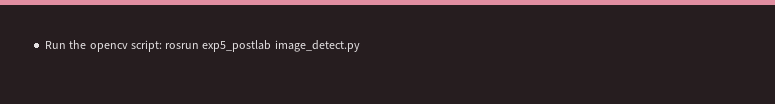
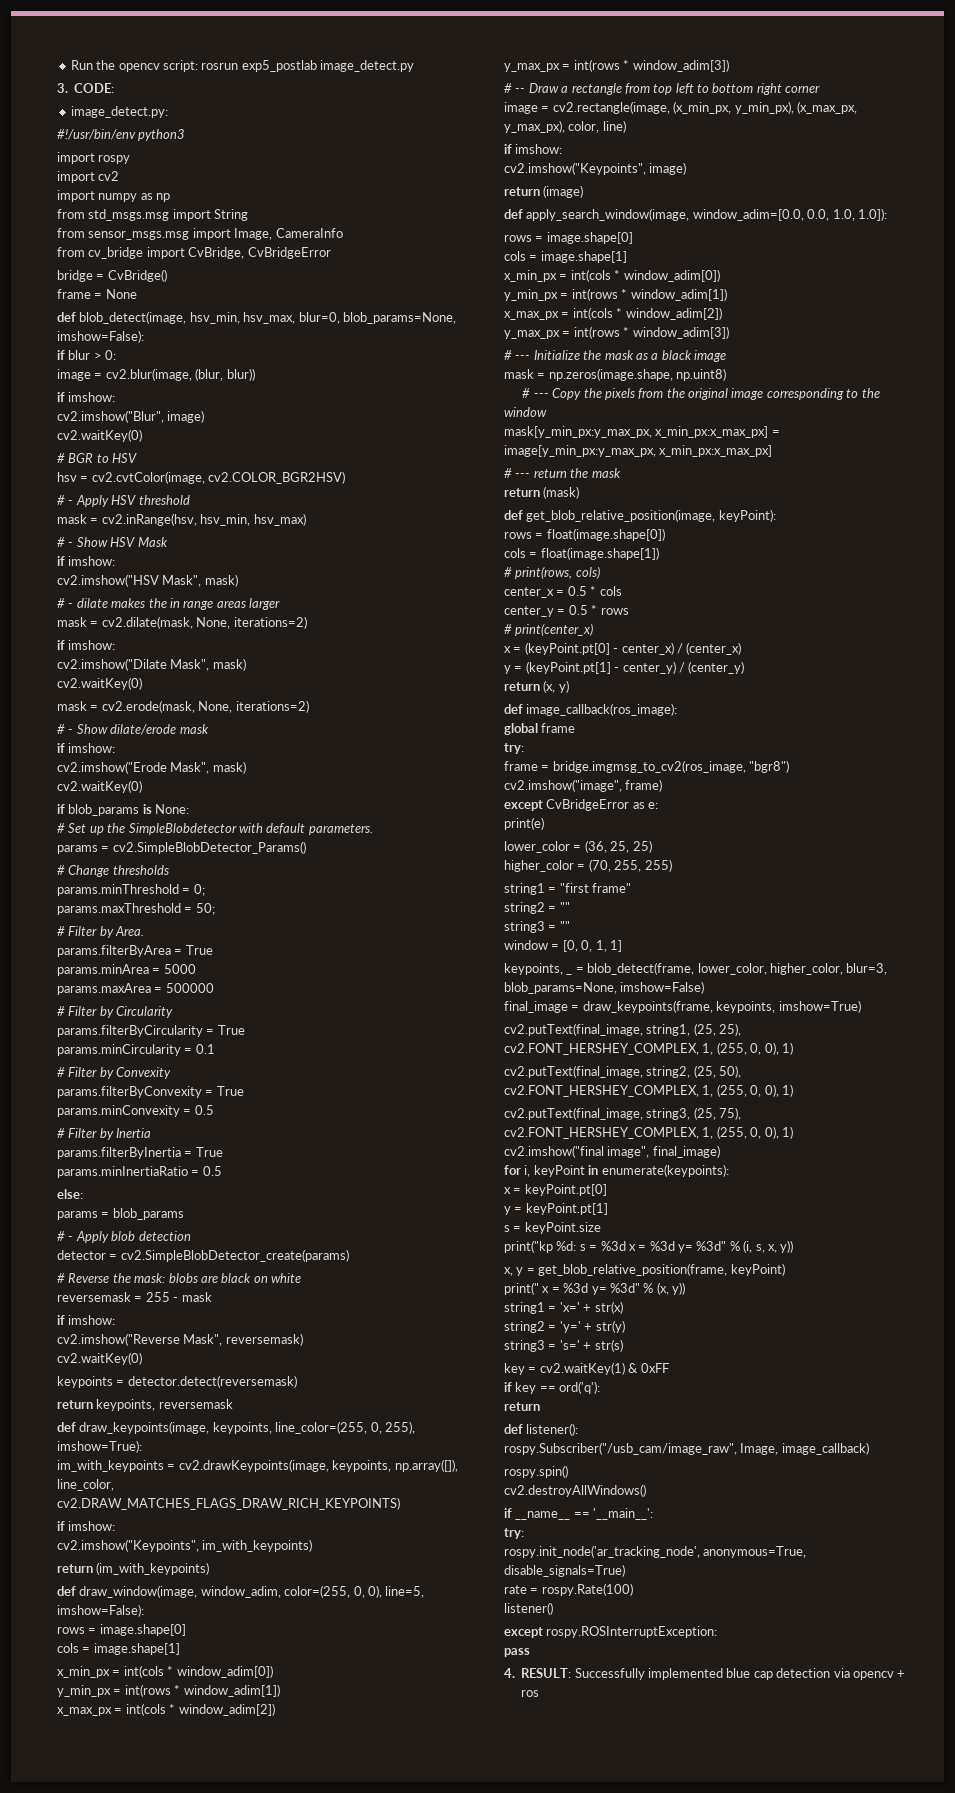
+ 3. CODE:
+ image_detect.py:
+ #!/usr/bin/env python3
+ import rospy
+ import cv2
+ import numpy as np
+ from std_msgs.msg import String
+ from sensor_msgs.msg import Image, CameraInfo
+ from cv_bridge import CvBridge, CvBridgeError
+ bridge = CvBridge()
+ frame = None
+ def blob_detect(image, hsv_min, hsv_max, blur=0, blob_params=None, imshow=False):
+ if blur > 0:
+ image = cv2.blur(image, (blur, blur))
+ if imshow:
+ cv2.imshow("Blur", image)
+ cv2.waitKey(0)
+ # BGR to HSV
+ hsv = cv2.cvtColor(image, cv2.COLOR_BGR2HSV)
+ # - Apply HSV threshold
+ mask = cv2.inRange(hsv, hsv_min, hsv_max)
+ # - Show HSV Mask
+ if imshow:
+ cv2.imshow("HSV Mask", mask)
+ # - dilate makes the in range areas larger
+ mask = cv2.dilate(mask, None, iterations=2)
+ if imshow:
+ cv2.imshow("Dilate Mask", mask)
+ cv2.waitKey(0)
+ mask = cv2.erode(mask, None, iterations=2)
+ # - Show dilate/erode mask
+ if imshow:
+ cv2.imshow("Erode Mask", mask)
+ cv2.waitKey(0)
+ if blob_params is None:
+ # Set up the SimpleBlobdetector with default parameters.
+ params = cv2.SimpleBlobDetector_Params()
+ # Change thresholds
+ params.minThreshold = 0;
+ params.maxThreshold = 50;
+ # Filter by Area.
+ params.filterByArea = True
+ params.minArea = 5000
+ params.maxArea = 500000
+ # Filter by Circularity
+ params.filterByCircularity = True
+ params.minCircularity = 0.1
+ # Filter by Convexity
+ params.filterByConvexity = True
+ params.minConvexity = 0.5
+ # Filter by Inertia
+ params.filterByInertia = True
+ params.minInertiaRatio = 0.5
+ else:
+ params = blob_params
+ # - Apply blob detection
+ detector = cv2.SimpleBlobDetector_create(params)
+ # Reverse the mask: blobs are black on white
+ reversemask = 255 - mask
+ if imshow:
+ cv2.imshow("Reverse Mask", reversemask)
+ cv2.waitKey(0)
+ keypoints = detector.detect(reversemask)
+ return keypoints, reversemask
+ def draw_keypoints(image, keypoints, line_color=(255, 0, 255), imshow=True):
+ im_with_keypoints = cv2.drawKeypoints(image, keypoints, np.array([]), line_color,
+ cv2.DRAW_MATCHES_FLAGS_DRAW_RICH_KEYPOINTS)
+ if imshow:
+ cv2.imshow("Keypoints", im_with_keypoints)
+ return (im_with_keypoints)
+ def draw_window(image, window_adim, color=(255, 0, 0), line=5, imshow=False):
+ rows = image.shape[0]
+ cols = image.shape[1]
+ x_min_px = int(cols * window_adim[0])
+ y_min_px = int(rows * window_adim[1])
+ x_max_px = int(cols * window_adim[2])
+ y_max_px = int(rows * window_adim[3])
+ # -- Draw a rectangle from top left to bottom right corner
+ image = cv2.rectangle(image, (x_min_px, y_min_px), (x_max_px, y_max_px), color, line)
+ if imshow:
+ cv2.imshow("Keypoints", image)
+ return (image)
+ def apply_search_window(image, window_adim=[0.0, 0.0, 1.0, 1.0]):
+ rows = image.shape[0]
+ cols = image.shape[1]
+ x_min_px = int(cols * window_adim[0])
+ y_min_px = int(rows * window_adim[1])
+ x_max_px = int(cols * window_adim[2])
+ y_max_px = int(rows * window_adim[3])
+ # --- Initialize the mask as a black image
+ mask = np.zeros(image.shape, np.uint8)
+ # --- Copy the pixels from the original image corresponding to the window
+ mask[y_min_px:y_max_px, x_min_px:x_max_px] = image[y_min_px:y_max_px, x_min_px:x_max_px]
+ # --- return the mask
+ return (mask)
+ def get_blob_relative_position(image, keyPoint):
+ rows = float(image.shape[0])
+ cols = float(image.shape[1])
+ # print(rows, cols)
+ center_x = 0.5 * cols
+ center_y = 0.5 * rows
+ # print(center_x)
+ x = (keyPoint.pt[0] - center_x) / (center_x)
+ y = (keyPoint.pt[1] - center_y) / (center_y)
+ return (x, y)
+ def image_callback(ros_image):
+ global frame
+ try:
+ frame = bridge.imgmsg_to_cv2(ros_image, "bgr8")
+ cv2.imshow("image", frame)
+ except CvBridgeError as e:
+ print(e)
+ lower_color = (36, 25, 25)
+ higher_color = (70, 255, 255)
+ string1 = "first frame"
+ string2 = ""
+ string3 = ""
+ window = [0, 0, 1, 1]
+ keypoints, _ = blob_detect(frame, lower_color, higher_color, blur=3, blob_params=None, imshow=False)
+ final_image = draw_keypoints(frame, keypoints, imshow=True)
+ cv2.putText(final_image, string1, (25, 25), cv2.FONT_HERSHEY_COMPLEX, 1, (255, 0, 0), 1)
+ cv2.putText(final_image, string2, (25, 50), cv2.FONT_HERSHEY_COMPLEX, 1, (255, 0, 0), 1)
+ cv2.putText(final_image, string3, (25, 75), cv2.FONT_HERSHEY_COMPLEX, 1, (255, 0, 0), 1)
+ cv2.imshow("final image", final_image)
+ for i, keyPoint in enumerate(keypoints):
+ x = keyPoint.pt[0]
+ y = keyPoint.pt[1]
+ s = keyPoint.size
+ print("kp %d: s = %3d x = %3d y= %3d" % (i, s, x, y))
+ x, y = get_blob_relative_position(frame, keyPoint)
+ print(" x = %3d y= %3d" % (x, y))
+ string1 = 'x=' + str(x)
+ string2 = 'y=' + str(y)
+ string3 = 's=' + str(s)
+ key = cv2.waitKey(1) & 0xFF
+ if key == ord('q'):
+ return
+ def listener():
+ rospy.Subscriber("/usb_cam/image_raw", Image, image_callback)
+ rospy.spin()
+ cv2.destroyAllWindows()
+ if __name__ == '__main__':
+ try:
+ rospy.init_node('ar_tracking_node', anonymous=True, disable_signals=True)
+ rate = rospy.Rate(100)
+ listener()
+ except rospy.ROSInterruptException:
+ pass
+ 4. RESULT: Successfully implemented blue cap detection via opencv + ros

